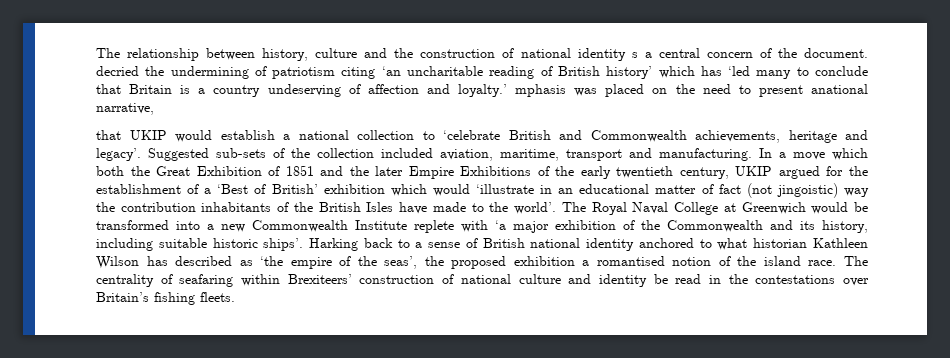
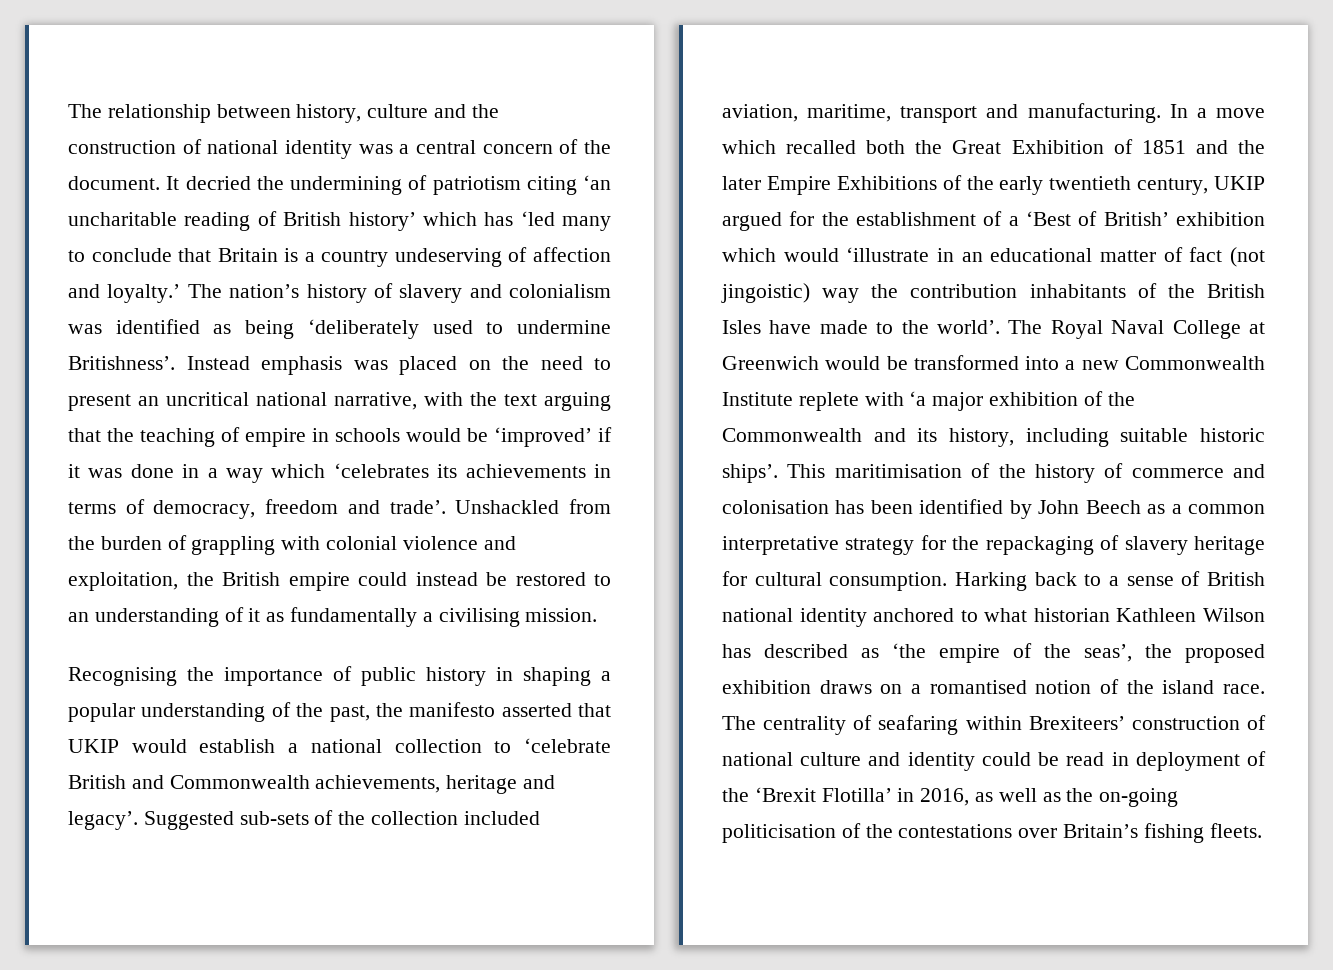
- The relationship between history, culture and the construction of national identity s a central concern of the document. decried the undermining of patriotism citing ‘an uncharitable reading of British history’ which has ‘led many to conclude that Britain is a country undeserving of affection and loyalty.’ mphasis was placed on the need to present anational narrative,
- that UKIP would establish a national collection to ‘celebrate British and Commonwealth achievements, heritage and legacy’.
+ The relationship between history, culture and the construction of national identity was a central concern of the document. It decried the undermining of patriotism citing ‘an uncharitable reading of British history’ which has ‘led many to conclude that Britain is a country undeserving of affection and loyalty.’ The nation’s history of slavery and colonialism was identified as being ‘deliberately used to undermine Britishness’. Instead emphasis was placed on the need to present an uncritical national narrative, with the text arguing that the teaching of empire in schools would be ‘improved’ if it was done in a way which ‘celebrates its achievements in terms of democracy, freedom and trade’. Unshackled from the burden of grappling with colonial violence and exploitation, the British empire could instead be restored to an understanding of it as fundamentally a civilising mission.
+ Recognising the importance of public history in shaping a popular understanding of the past, the manifesto asserted that UKIP would establish a national collection to ‘celebrate British and Commonwealth achievements, heritage and legacy’.
- In a move which both the Great Exhibition of 1851 and the later Empire Exhibitions of the early twentieth century, UKIP argued for the establishment of a ‘Best of British’ exhibition which would ‘illustrate in an educational matter of fact (not jingoistic) way the contribution inhabitants of the British Isles have made to the world’.
+ In a move which recalled both the Great Exhibition of 1851 and the later Empire Exhibitions of the early twentieth century, UKIP argued for the establishment of a ‘Best of British’ exhibition which would ‘illustrate in an educational matter of fact (not jingoistic) way the contribution inhabitants of the British Isles have made to the world’.
+ This maritimisation of the history of commerce and colonisation has been identified by John Beech as a common interpretative strategy for the repackaging of slavery heritage for cultural consumption.
- Harking back to a sense of British national identity anchored to what historian Kathleen Wilson has described as ‘the empire of the seas’, the proposed exhibition a romantised notion of the island race.
+ Harking back to a sense of British national identity anchored to what historian Kathleen Wilson has described as ‘the empire of the seas’, the proposed exhibition draws on a romantised notion of the island race.
- The centrality of seafaring within Brexiteers’ construction of national culture and identity be read in the contestations over Britain’s fishing fleets.
+ The centrality of seafaring within Brexiteers’ construction of national culture and identity could be read in deployment of the ‘Brexit Flotilla’ in 2016, as well as the on-going politicisation of the contestations over Britain’s fishing fleets.

